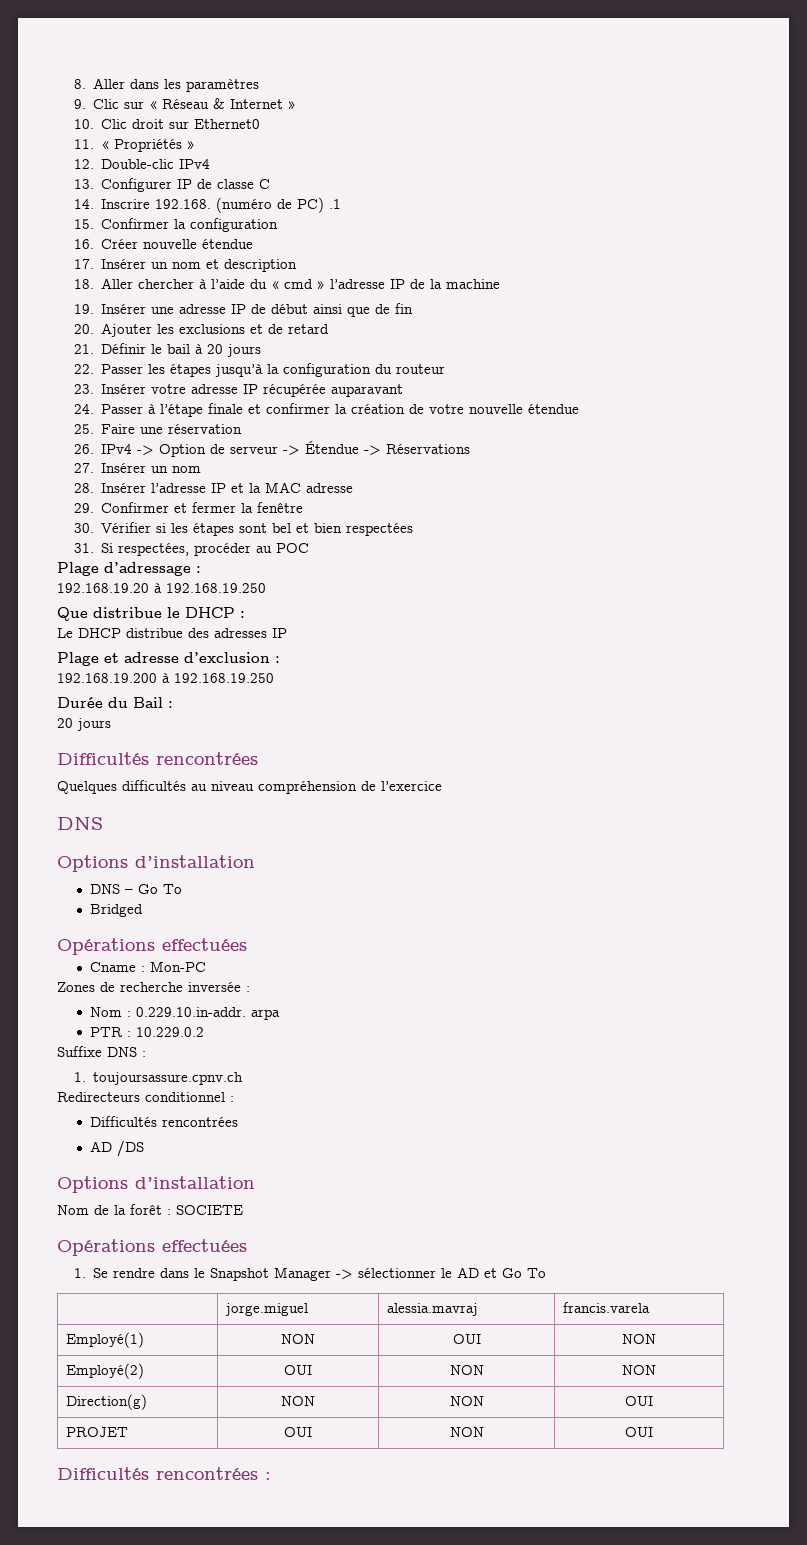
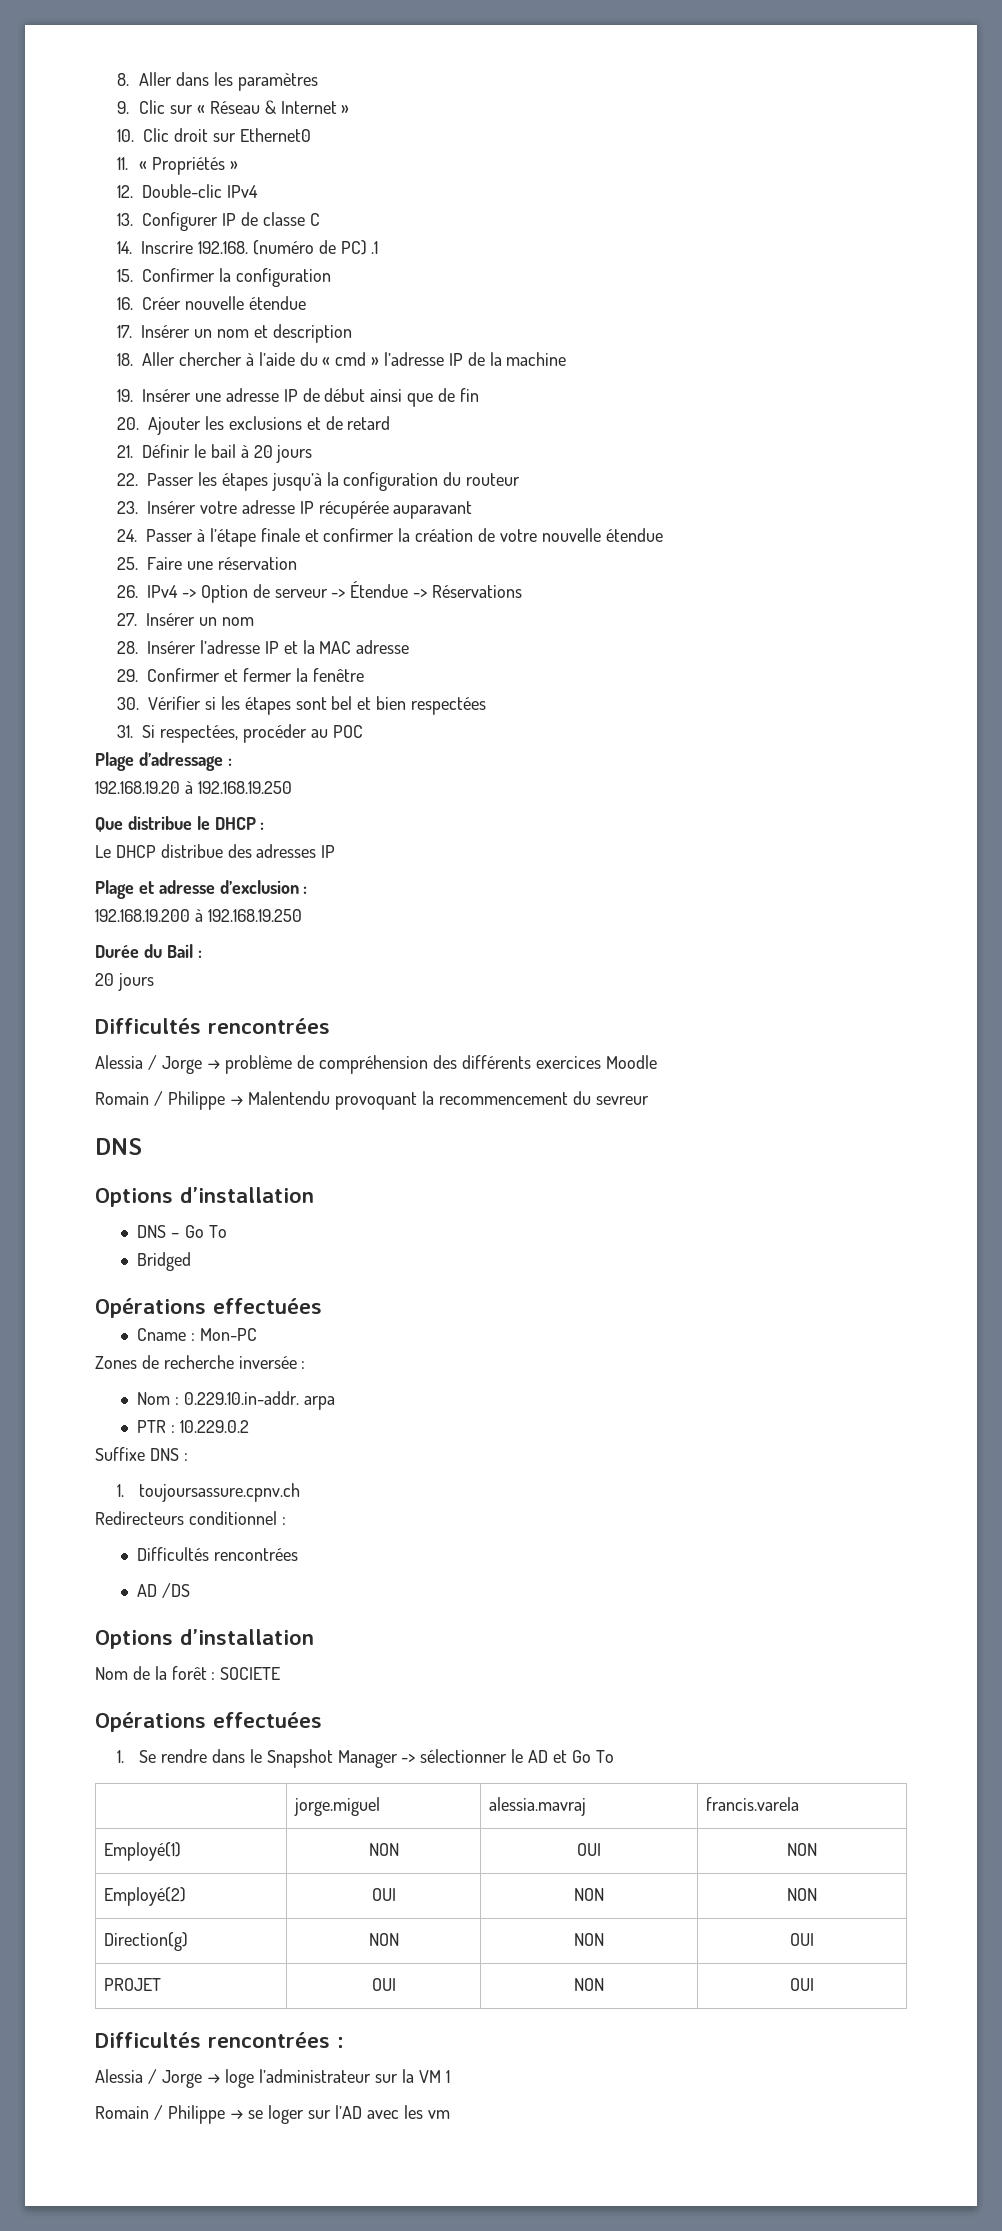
- Quelques difficultés au niveau compréhension de l’exercice
+ Alessia / Jorge → problème de compréhension des différents exercices Moodle
+ Romain / Philippe → Malentendu provoquant la recommencement du sevreur
+ Alessia / Jorge → loge l’administrateur sur la VM 1
+ Romain / Philippe → se loger sur l’AD avec les vm

